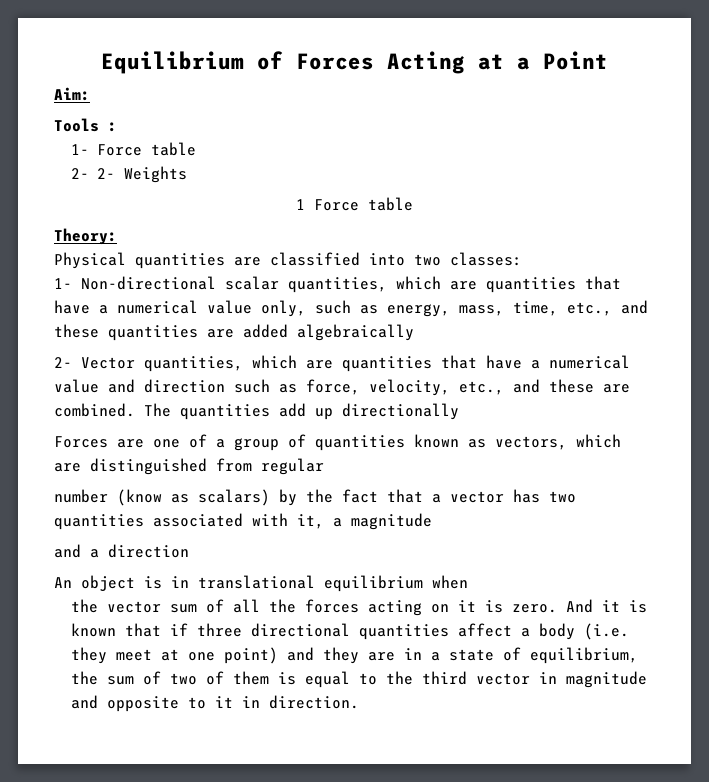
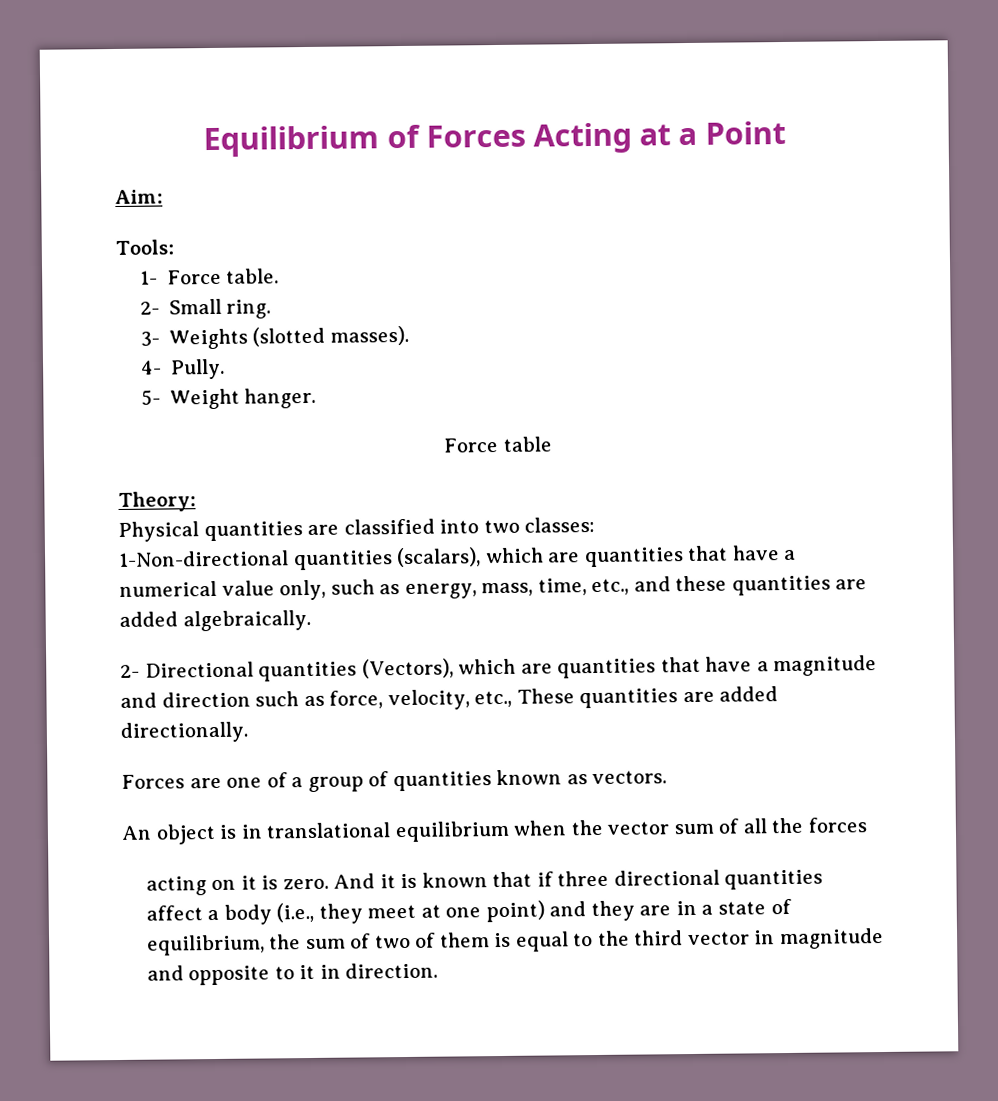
- Tools :
+ Tools:
- 1- Force table
- 2- 2- Weights
- 1 Force table
+ 1- Force table.
+ 2- Small ring.
+ 3- Weights (slotted masses).
+ 4- Pully.
+ 5- Weight hanger.
+ Force table
- 1- Non-directional scalar quantities, which are quantities that have a numerical value only, such as energy, mass, time, etc., and these quantities are added algebraically
- 2- Vector quantities, which are quantities that have a numerical value and direction such as force, velocity, etc., and these are combined. The quantities add up directionally
+ 1-Non-directional quantities (scalars), which are quantities that have a numerical value only, such as energy, mass, time, etc., and these quantities are added algebraically.
+ 2- Directional quantities (Vectors), which are quantities that have a magnitude and direction such as force, velocity, etc., These quantities are added directionally.
- Forces are one of a group of quantities known as vectors, which are distinguished from regular
- number (know as scalars) by the fact that a vector has two quantities associated with it, a magnitude
- and a direction
+ Forces are one of a group of quantities known as vectors.
- An object is in translational equilibrium when
- the vector sum of all the forces acting on it is zero.
+ An object is in translational equilibrium when the vector sum of all the forces
+ acting on it is zero.
- And it is known that if three directional quantities affect a body (i.e. they meet at one point) and they are in a state of equilibrium, the sum of two of them is equal to the third vector in magnitude and opposite to it in direction.
+ And it is known that if three directional quantities affect a body (i.e., they meet at one point) and they are in a state of equilibrium, the sum of two of them is equal to the third vector in magnitude and opposite to it in direction.

